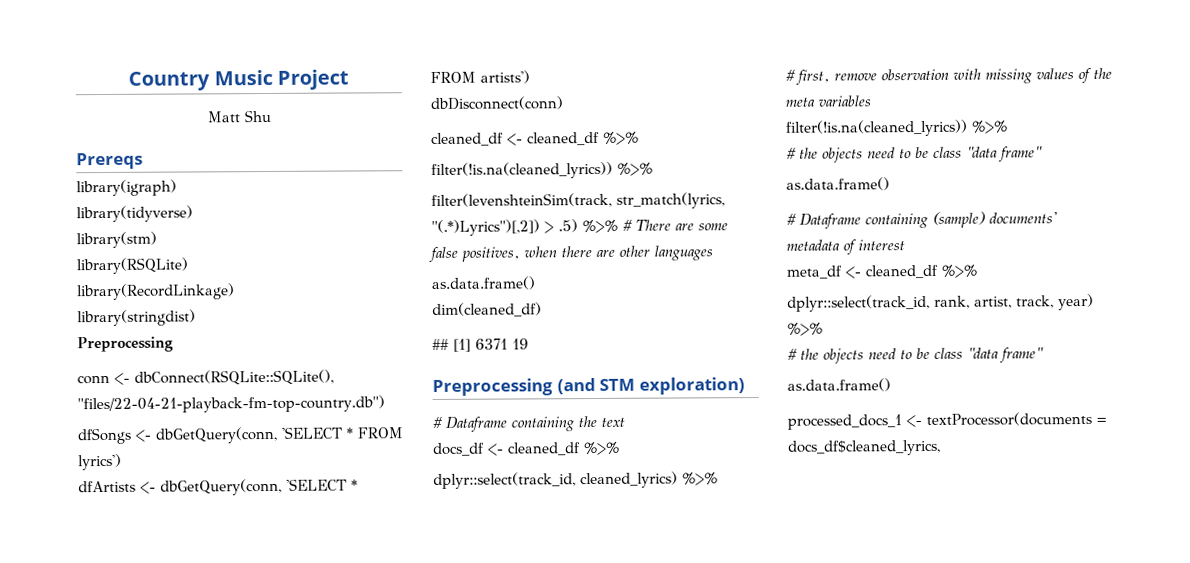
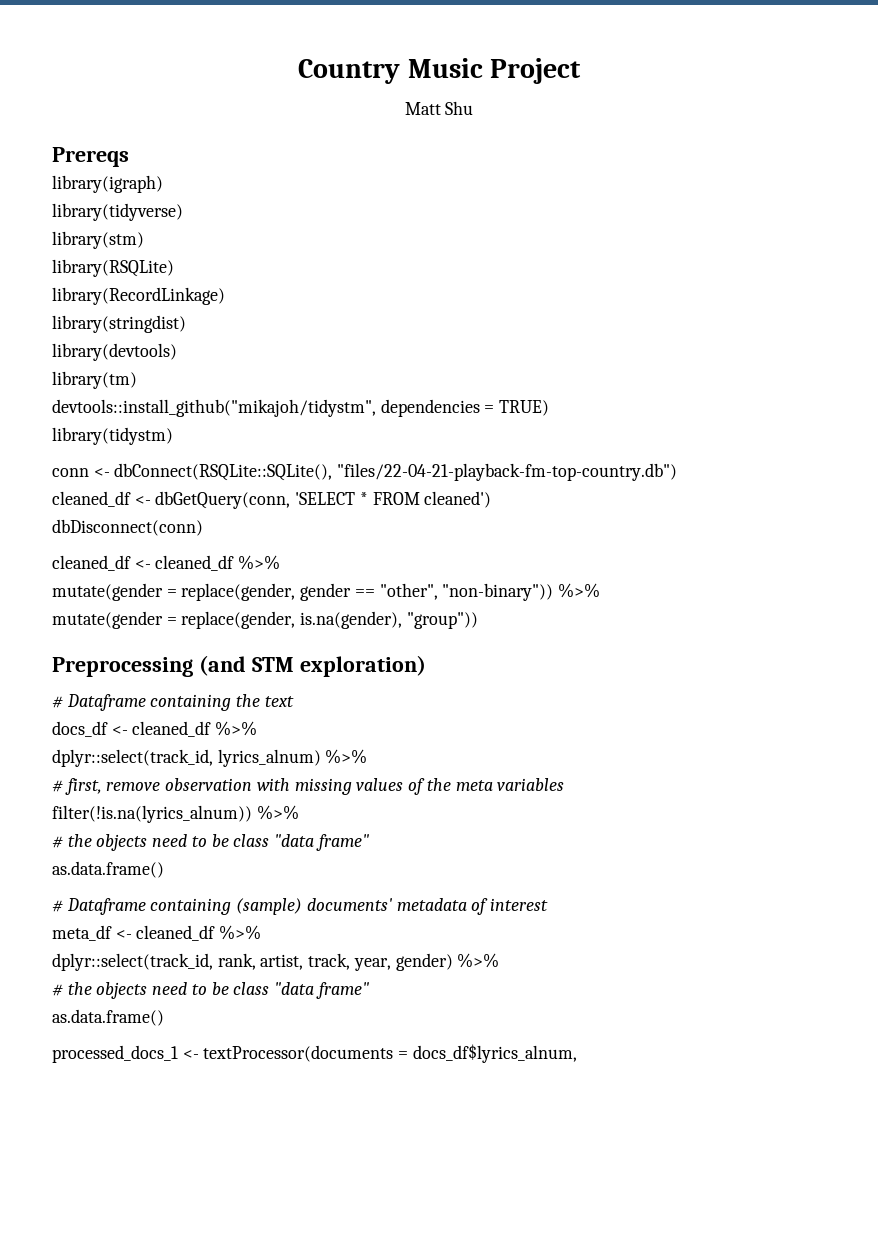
  library(stringdist)
- Preprocessing
+ library(devtools)
+ library(tm)
+ devtools::install_github("mikajoh/tidystm", dependencies = TRUE)
+ library(tidystm)
- dfSongs <- dbGetQuery(conn, 'SELECT * FROM lyrics')
- dfArtists <- dbGetQuery(conn, 'SELECT * FROM artists')
+ cleaned_df <- dbGetQuery(conn, 'SELECT * FROM cleaned')
  cleaned_df <- cleaned_df %>%
- filter(!is.na(cleaned_lyrics)) %>%
- filter(levenshteinSim(track, str_match(lyrics, "(.*)Lyrics")[,2]) > .5) %>% # There are some false positives, when there are other languages
- as.data.frame()
- dim(cleaned_df)
- ## [1] 6371 19
+ mutate(gender = replace(gender, gender == "other", "non-binary")) %>%
+ mutate(gender = replace(gender, is.na(gender), "group"))
- dplyr::select(track_id, cleaned_lyrics) %>%
+ dplyr::select(track_id, lyrics_alnum) %>%
  # first, remove observation with missing values of the meta variables
- filter(!is.na(cleaned_lyrics)) %>%
+ filter(!is.na(lyrics_alnum)) %>%
- dplyr::select(track_id, rank, artist, track, year) %>%
+ dplyr::select(track_id, rank, artist, track, year, gender) %>%
- processed_docs_1 <- textProcessor(documents = docs_df$cleaned_lyrics,
+ processed_docs_1 <- textProcessor(documents = docs_df$lyrics_alnum,

